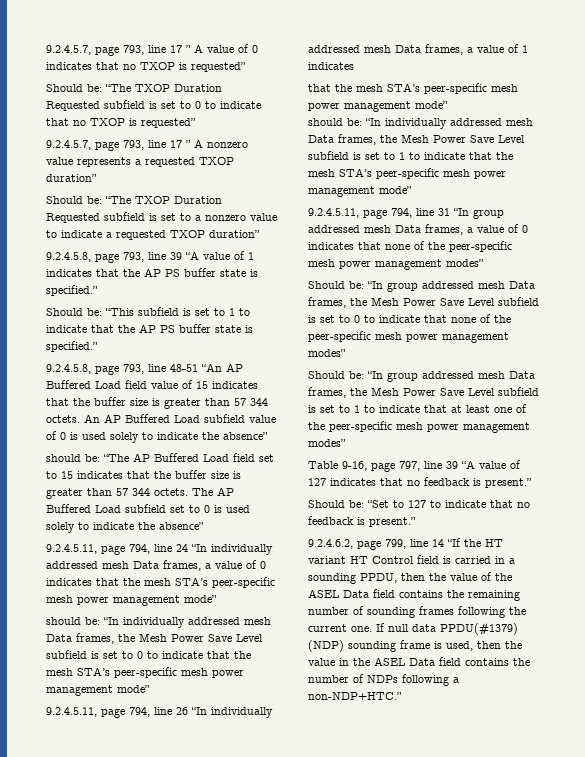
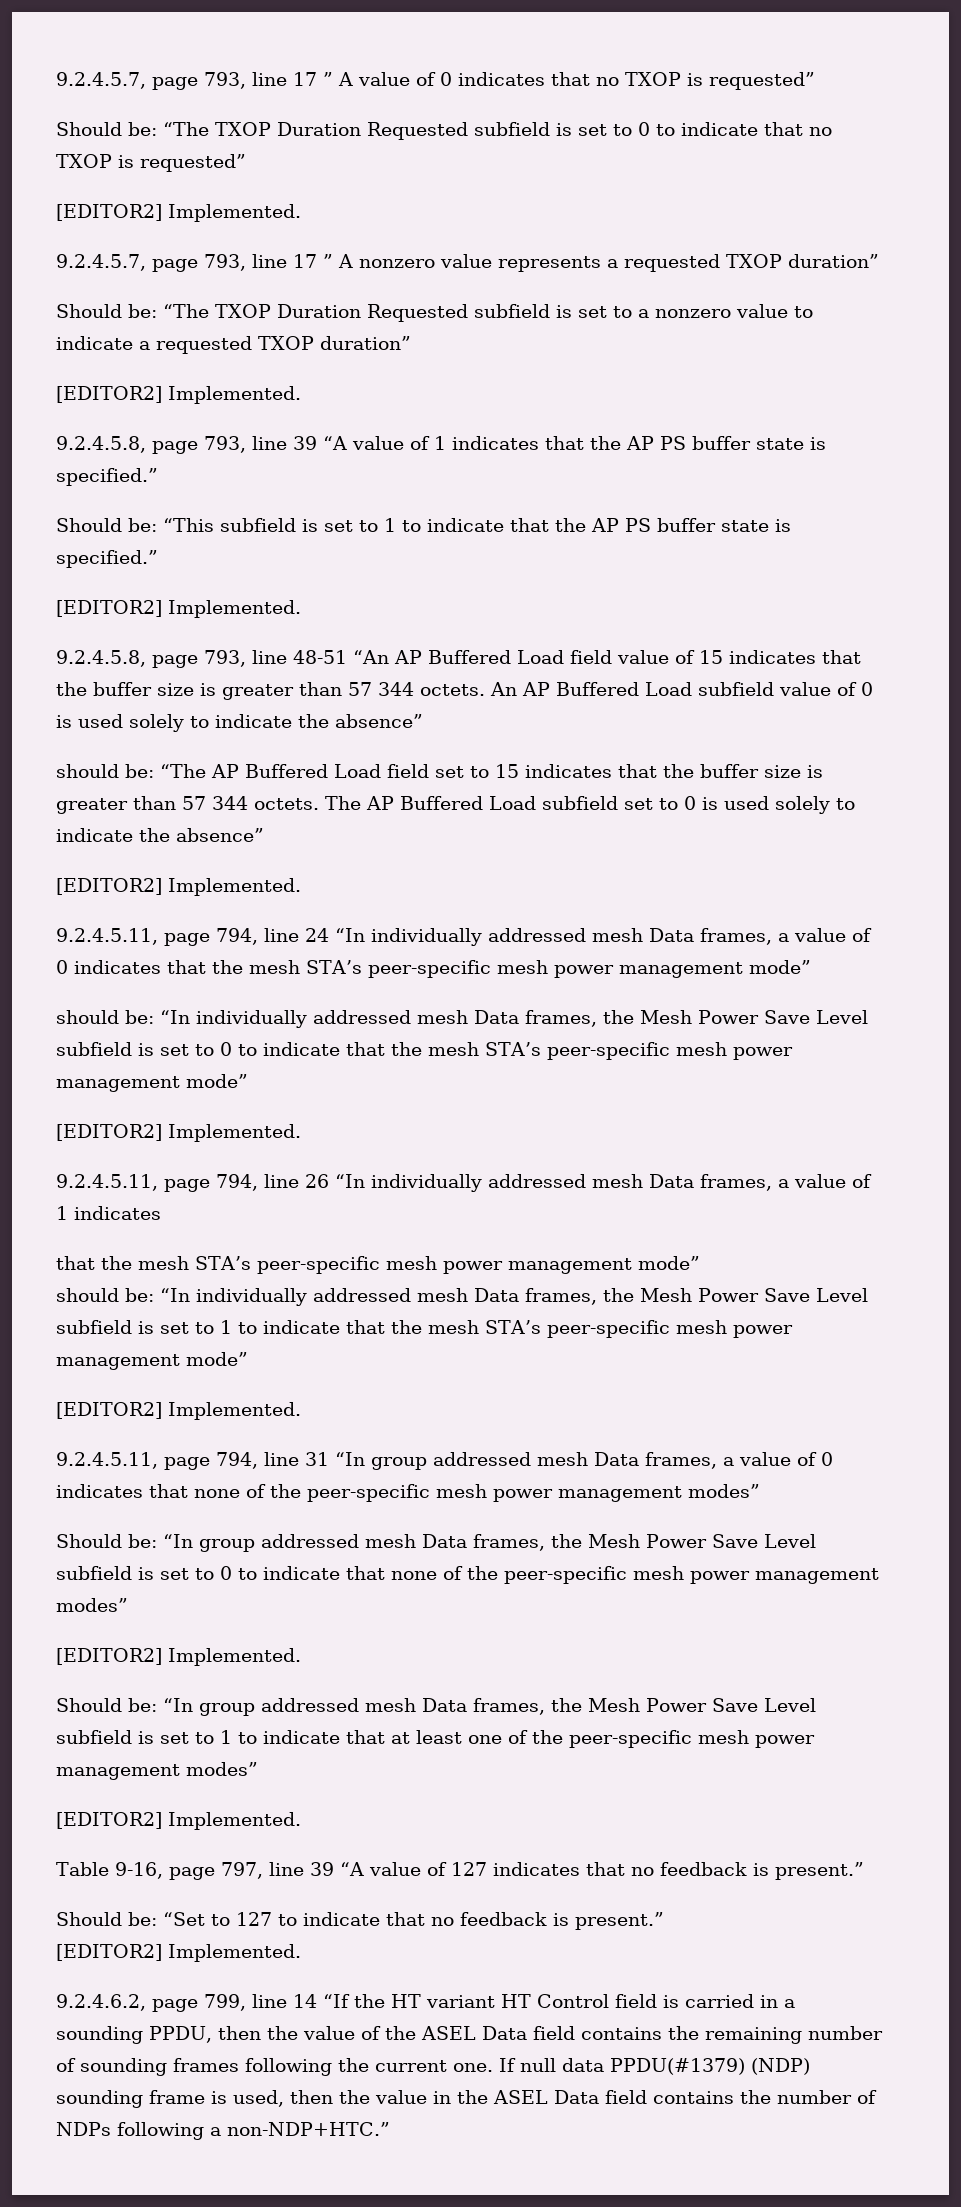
  Should be: “The TXOP Duration Requested subfield is set to 0 to indicate that no TXOP is requested”
+ [EDITOR2] Implemented.
  Should be: “The TXOP Duration Requested subfield is set to a nonzero value to indicate a requested TXOP duration”
+ [EDITOR2] Implemented.
  Should be: “This subfield is set to 1 to indicate that the AP PS buffer state is specified.”
+ [EDITOR2] Implemented.
  The AP Buffered Load subfield set to 0 is used solely to indicate the absence”
+ [EDITOR2] Implemented.
  should be: “In individually addressed mesh Data frames, the Mesh Power Save Level subfield is set to 0 to indicate that the mesh STA’s peer-specific mesh power management mode”
+ [EDITOR2] Implemented.
  should be: “In individually addressed mesh Data frames, the Mesh Power Save Level subfield is set to 1 to indicate that the mesh STA’s peer-specific mesh power management mode”
+ [EDITOR2] Implemented.
  Should be: “In group addressed mesh Data frames, the Mesh Power Save Level subfield is set to 0 to indicate that none of the peer-specific mesh power management modes”
+ [EDITOR2] Implemented.
  Should be: “In group addressed mesh Data frames, the Mesh Power Save Level subfield is set to 1 to indicate that at least one of the peer-specific mesh power management modes”
+ [EDITOR2] Implemented.
  Should be: “Set to 127 to indicate that no feedback is present.”
+ [EDITOR2] Implemented.

